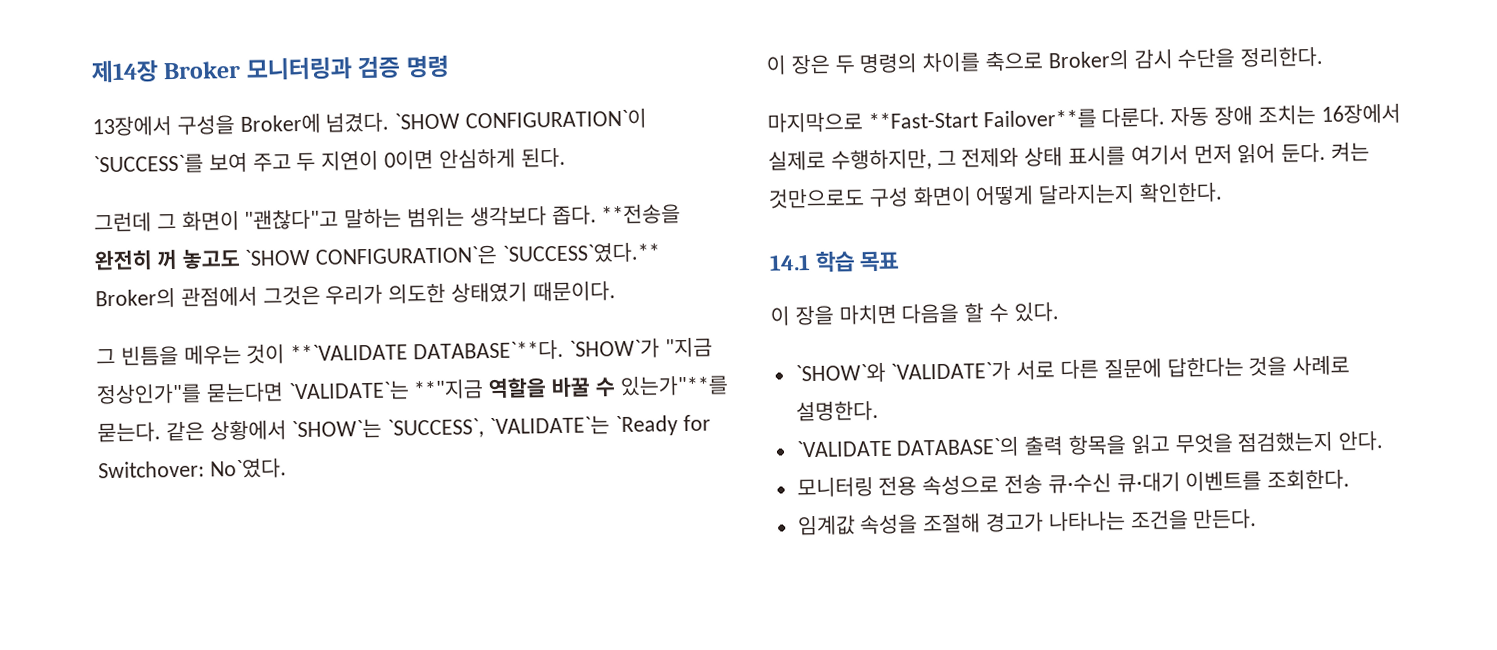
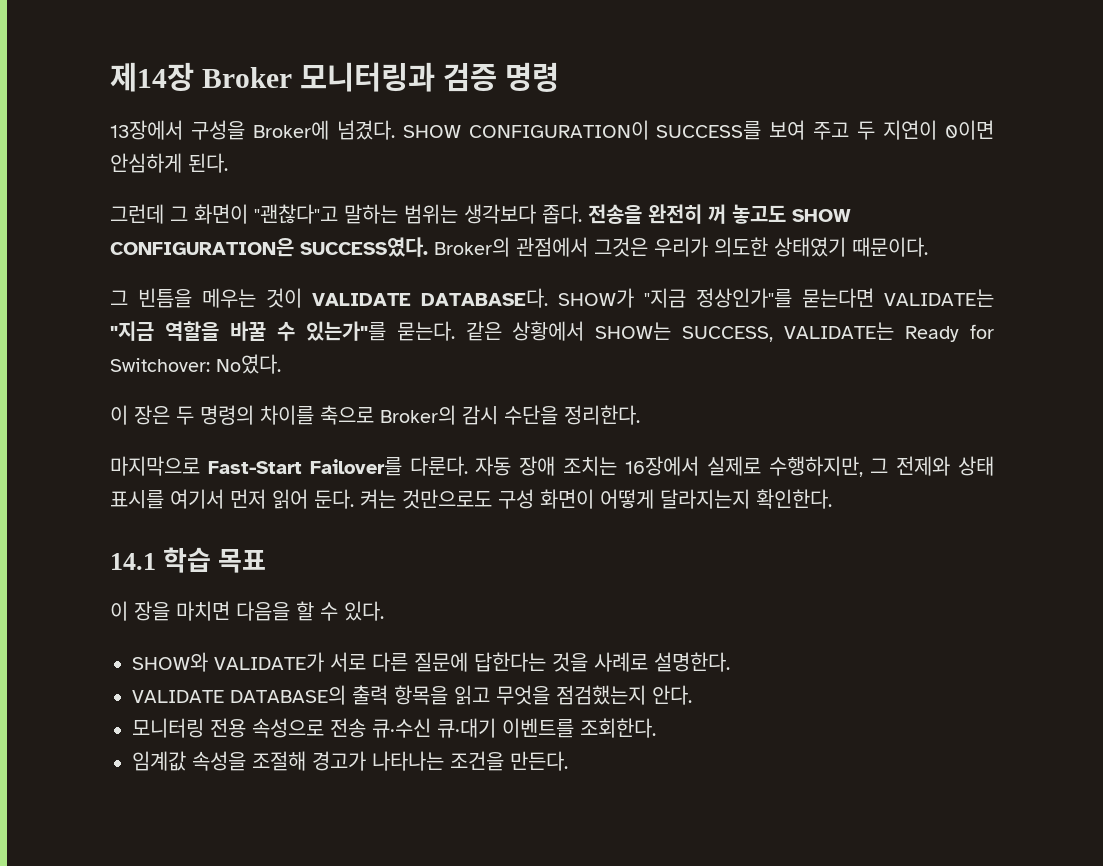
- `SHOW CONFIGURATION`이 `SUCCESS`를 보여 주고 두 지연이 0이면 안심하게 된다.
+ SHOW CONFIGURATION이 SUCCESS를 보여 주고 두 지연이 0이면 안심하게 된다.
- **전송을 완전히 꺼 놓고도 `SHOW CONFIGURATION`은 `SUCCESS`였다.** Broker의 관점에서 그것은 우리가 의도한 상태였기 때문이다.
+ 전송을 완전히 꺼 놓고도 SHOW CONFIGURATION은 SUCCESS였다. Broker의 관점에서 그것은 우리가 의도한 상태였기 때문이다.
- 그 빈틈을 메우는 것이 **`VALIDATE DATABASE`**다. `SHOW`가 "지금 정상인가"를 묻는다면 `VALIDATE`는 **"지금 역할을 바꿀 수 있는가"**를 묻는다.
+ 그 빈틈을 메우는 것이 VALIDATE DATABASE다. SHOW가 "지금 정상인가"를 묻는다면 VALIDATE는 "지금 역할을 바꿀 수 있는가"를 묻는다.
- 같은 상황에서 `SHOW`는 `SUCCESS`, `VALIDATE`는 `Ready for Switchover: No`였다.
+ 같은 상황에서 SHOW는 SUCCESS, VALIDATE는 Ready for Switchover: No였다.
- 마지막으로 **Fast-Start Failover**를 다룬다.
+ 마지막으로 Fast-Start Failover를 다룬다.
- `SHOW`와 `VALIDATE`가 서로 다른 질문에 답한다는 것을 사례로 설명한다.
+ SHOW와 VALIDATE가 서로 다른 질문에 답한다는 것을 사례로 설명한다.
- `VALIDATE DATABASE`의 출력 항목을 읽고 무엇을 점검했는지 안다.
+ VALIDATE DATABASE의 출력 항목을 읽고 무엇을 점검했는지 안다.

